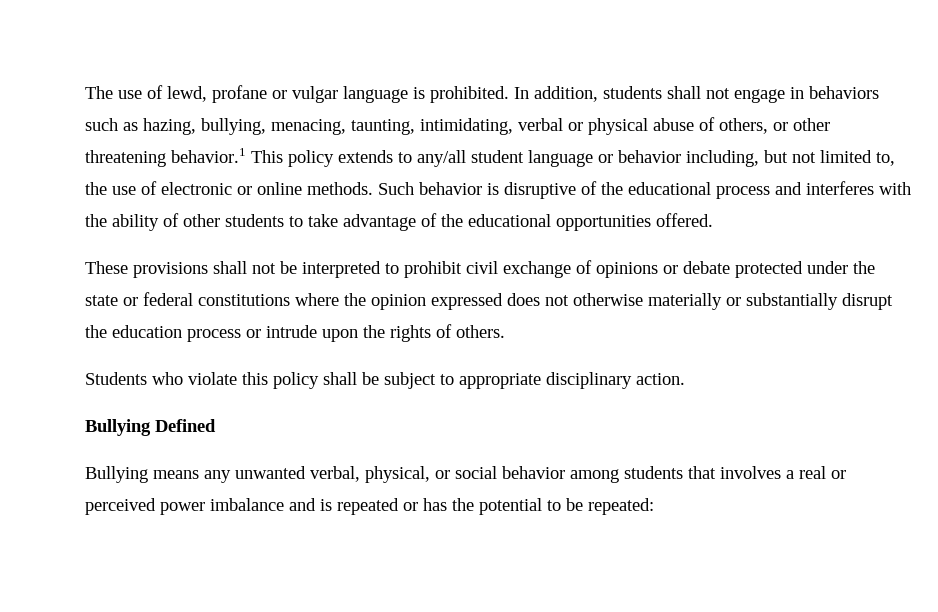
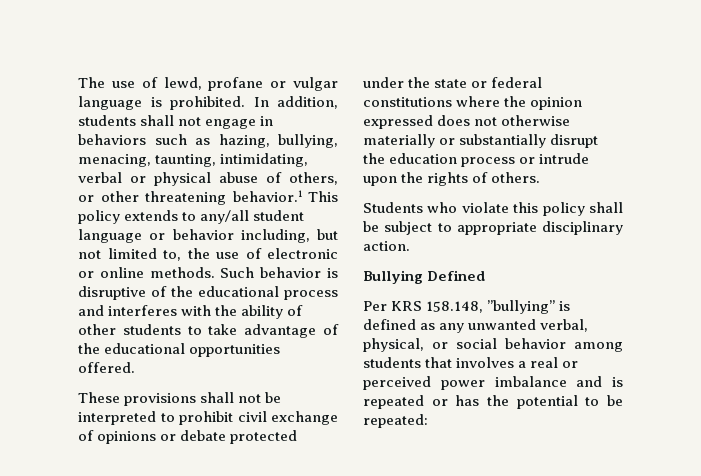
- Bullying means any unwanted verbal, physical, or social behavior among students that involves a real or perceived power imbalance and is repeated or has the potential to be repeated:
+ Per KRS 158.148, ”bullying” is defined as any unwanted verbal, physical, or social behavior among students that involves a real or perceived power imbalance and is repeated or has the potential to be repeated:

